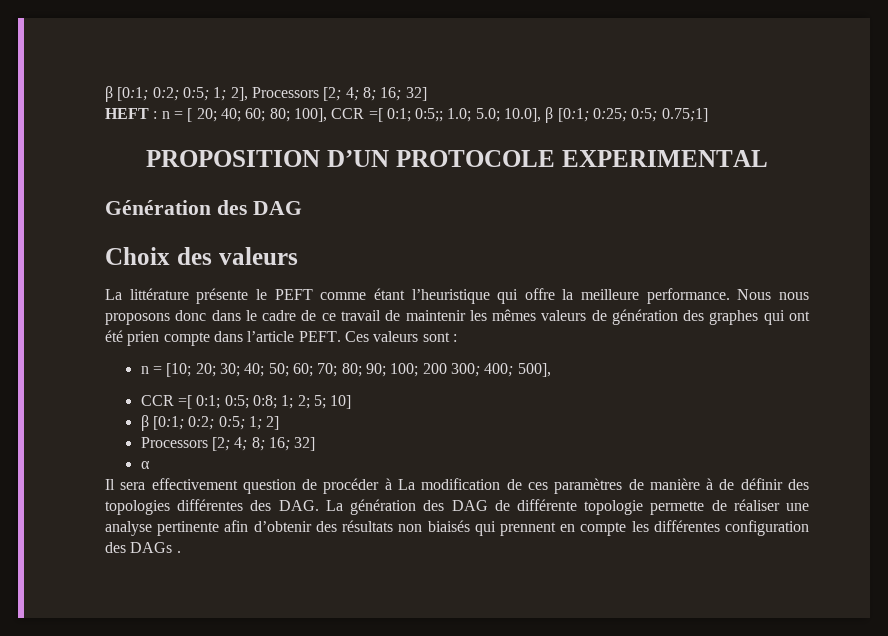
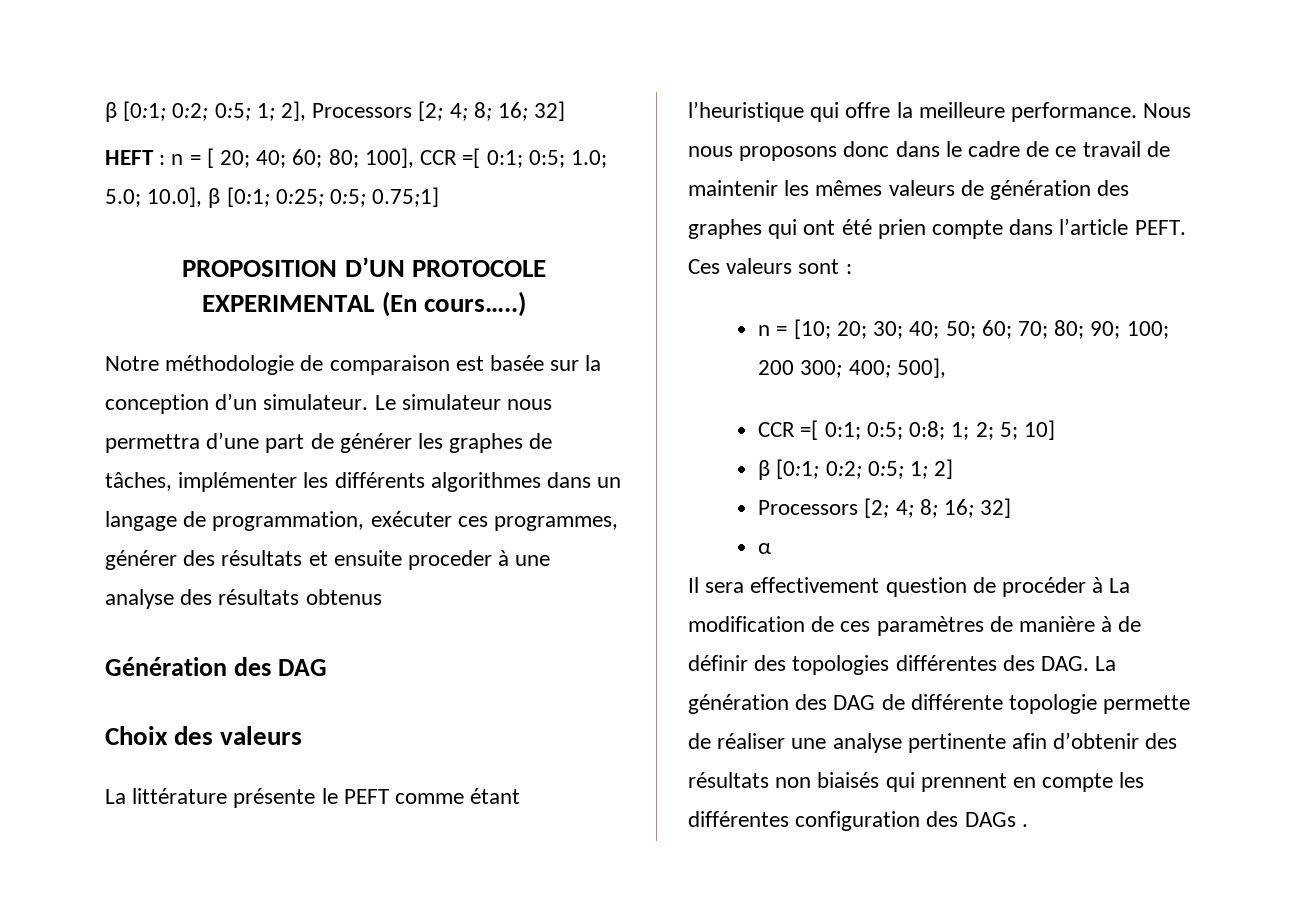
- HEFT : n = [ 20; 40; 60; 80; 100], CCR =[ 0:1; 0:5;; 1.0; 5.0; 10.0], β [0:1; 0:25; 0:5; 0.75;1]
+ HEFT : n = [ 20; 40; 60; 80; 100], CCR =[ 0:1; 0:5; 1.0; 5.0; 10.0], β [0:1; 0:25; 0:5; 0.75;1]
- PROPOSITION D’UN PROTOCOLE EXPERIMENTAL
+ PROPOSITION D’UN PROTOCOLE EXPERIMENTAL (En cours…..)
+ Notre méthodologie de comparaison est basée sur la conception d’un simulateur. Le simulateur nous permettra d’une part de générer les graphes de tâches, implémenter les différents algorithmes dans un langage de programmation, exécuter ces programmes, générer des résultats et ensuite proceder à une analyse des résultats obtenus

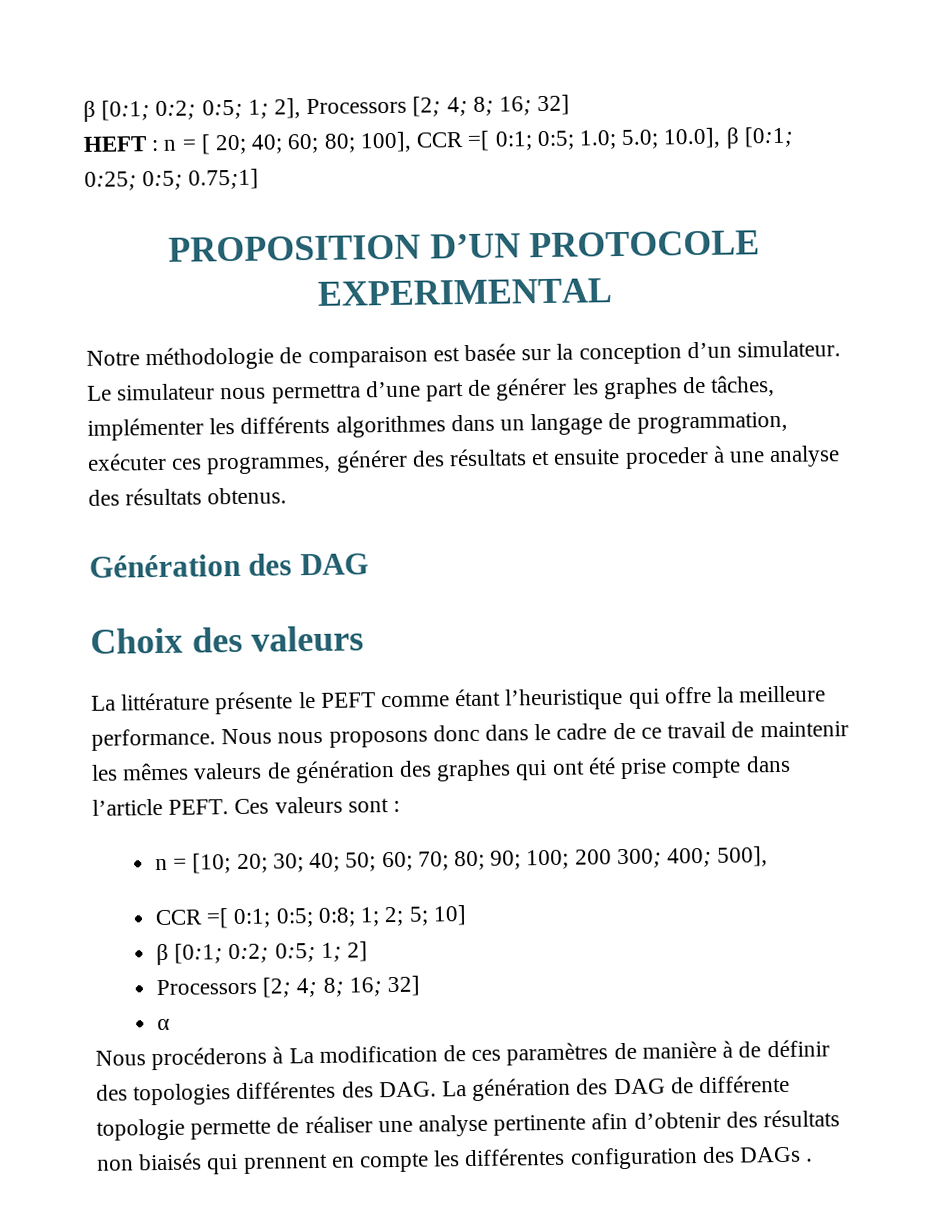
- PROPOSITION D’UN PROTOCOLE EXPERIMENTAL (En cours…..)
+ PROPOSITION D’UN PROTOCOLE EXPERIMENTAL
- Le simulateur nous permettra d’une part de générer les graphes de tâches, implémenter les différents algorithmes dans un langage de programmation, exécuter ces programmes, générer des résultats et ensuite proceder à une analyse des résultats obtenus
+ Le simulateur nous permettra d’une part de générer les graphes de tâches, implémenter les différents algorithmes dans un langage de programmation, exécuter ces programmes, générer des résultats et ensuite proceder à une analyse des résultats obtenus.
- Nous nous proposons donc dans le cadre de ce travail de maintenir les mêmes valeurs de génération des graphes qui ont été prien compte dans l’article PEFT.
+ Nous nous proposons donc dans le cadre de ce travail de maintenir les mêmes valeurs de génération des graphes qui ont été prise compte dans l’article PEFT.
- Il sera effectivement question de procéder à La modification de ces paramètres de manière à de définir des topologies différentes des DAG. La génération des DAG de différente topologie permette de réaliser une analyse pertinente afin d’obtenir des résultats non biaisés qui prennent en compte les différentes configuration des DAGs .
+ Nous procéderons à La modification de ces paramètres de manière à de définir des topologies différentes des DAG. La génération des DAG de différente topologie permette de réaliser une analyse pertinente afin d’obtenir des résultats non biaisés qui prennent en compte les différentes configuration des DAGs .

